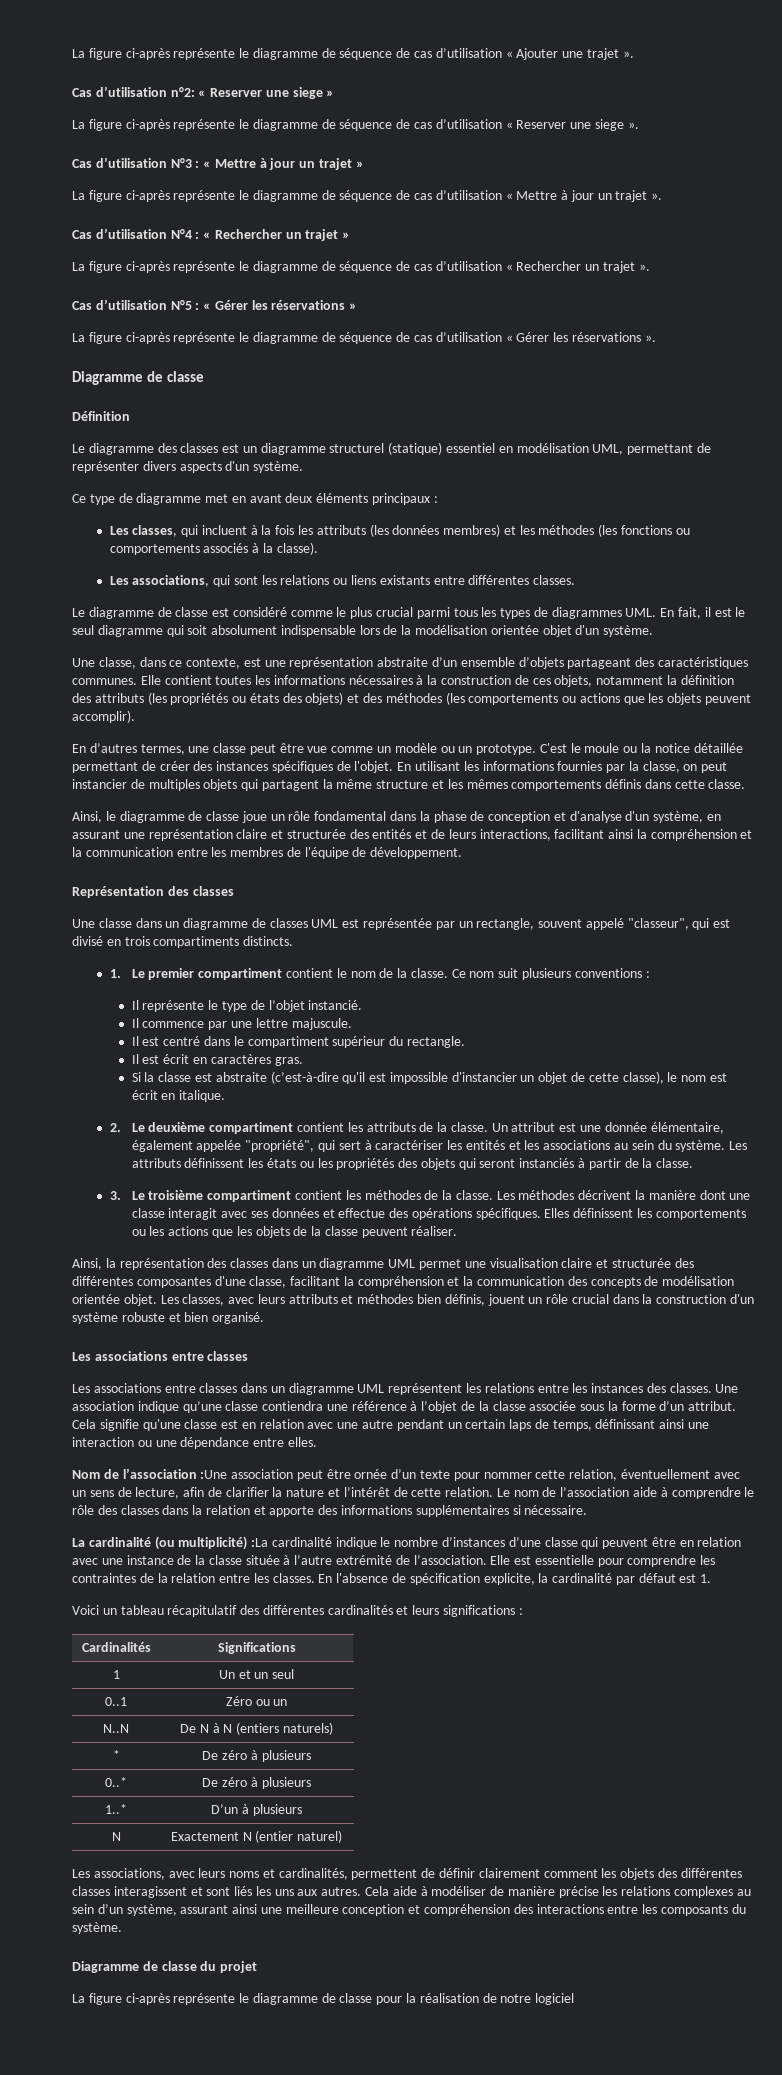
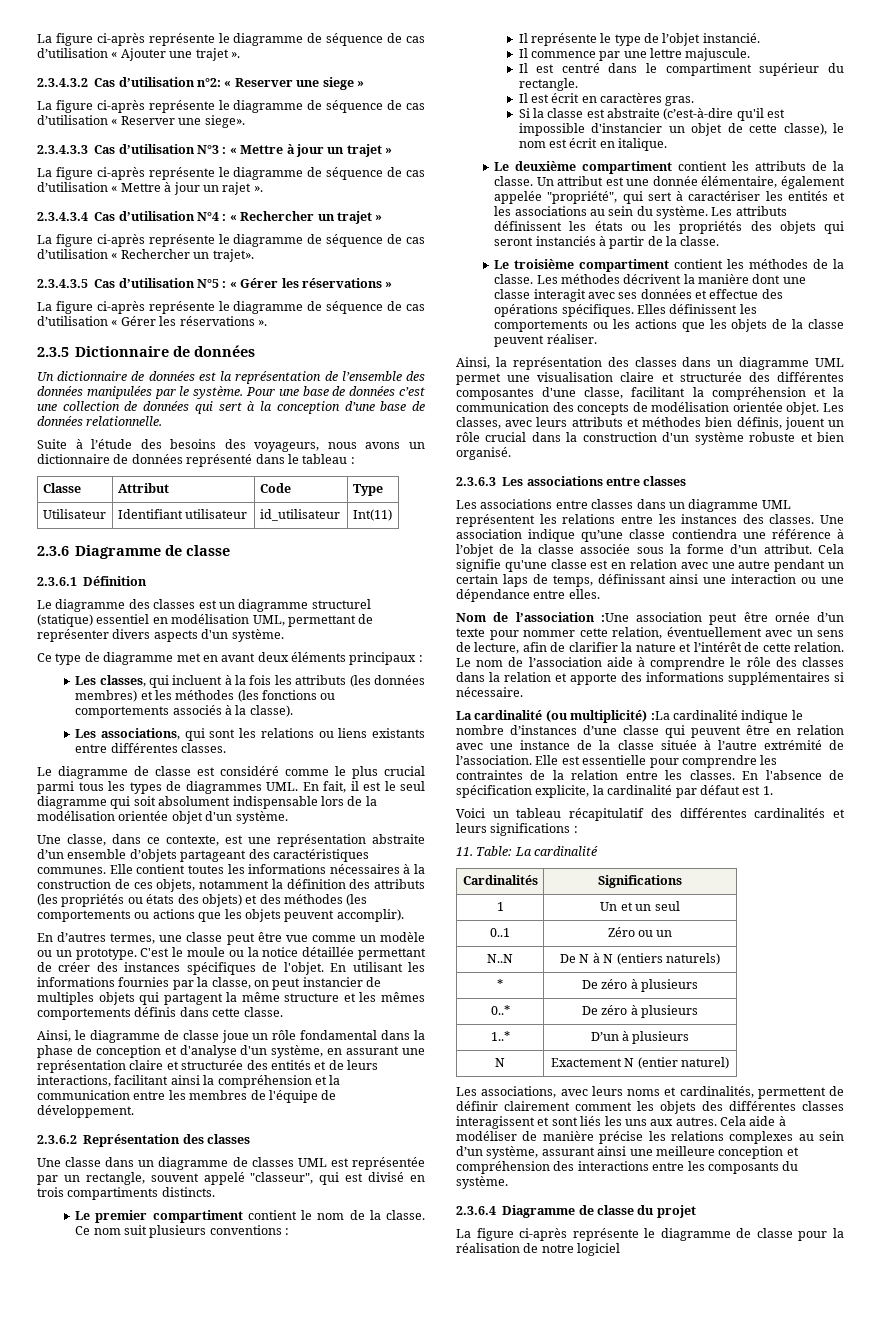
- Cas d’utilisation n°2: « Reserver une siege »
+ 2.3.4.3.2 Cas d’utilisation n°2: « Reserver une siege »
- La figure ci-après représente le diagramme de séquence de cas d’utilisation « Reserver une siege ».
- Cas d’utilisation N°3 : « Mettre à jour un trajet »
+ La figure ci-après représente le diagramme de séquence de cas d’utilisation « Reserver une siege».
+ 2.3.4.3.3 Cas d’utilisation N°3 : « Mettre à jour un trajet »
- La figure ci-après représente le diagramme de séquence de cas d’utilisation « Mettre à jour un trajet ».
- Cas d’utilisation N°4 : « Rechercher un trajet »
+ La figure ci-après représente le diagramme de séquence de cas d’utilisation « Mettre à jour un rajet ».
+ 2.3.4.3.4 Cas d’utilisation N°4 : « Rechercher un trajet »
- La figure ci-après représente le diagramme de séquence de cas d’utilisation « Rechercher un trajet ».
- Cas d’utilisation N°5 : « Gérer les réservations »
+ La figure ci-après représente le diagramme de séquence de cas d’utilisation « Rechercher un trajet».
+ 2.3.4.3.5 Cas d’utilisation N°5 : « Gérer les réservations »
  La figure ci-après représente le diagramme de séquence de cas d’utilisation « Gérer les réservations ».
- Diagramme de classe
+ 2.3.5 Dictionnaire de données
+ Un dictionnaire de données est la représentation de l’ensemble des données manipulées par le système. Pour une base de données c’est une collection de données qui sert à la conception d’une base de données relationnelle.
+ Suite à l’étude des besoins des voyageurs, nous avons un dictionnaire de données représenté dans le tableau :
+ Classe | Attribut | Code | Type
+ Utilisateur | Identifiant utilisateur | id_utilisateur | Int(11)
+ 2.3.6 Diagramme de classe
- Définition
+ 2.3.6.1 Définition
- Représentation des classes
+ 2.3.6.2 Représentation des classes
- 1. Le premier compartiment contient le nom de la classe.
+ Le premier compartiment contient le nom de la classe.
- 2. Le deuxième compartiment contient les attributs de la classe.
+ Le deuxième compartiment contient les attributs de la classe.
- 3. Le troisième compartiment contient les méthodes de la classe.
+ Le troisième compartiment contient les méthodes de la classe.
  Les classes, avec leurs attributs et méthodes bien définis, jouent un rôle crucial dans la construction d'un système robuste et bien organisé.
- Les associations entre classes
+ 2.3.6.3 Les associations entre classes
+ 11. Table: La cardinalité
- Diagramme de classe du projet
+ 2.3.6.4 Diagramme de classe du projet

